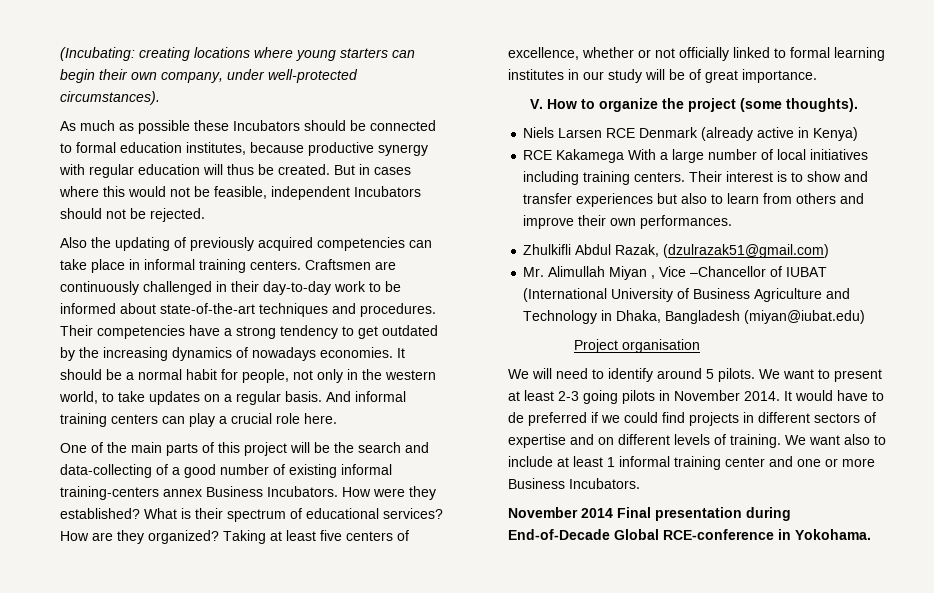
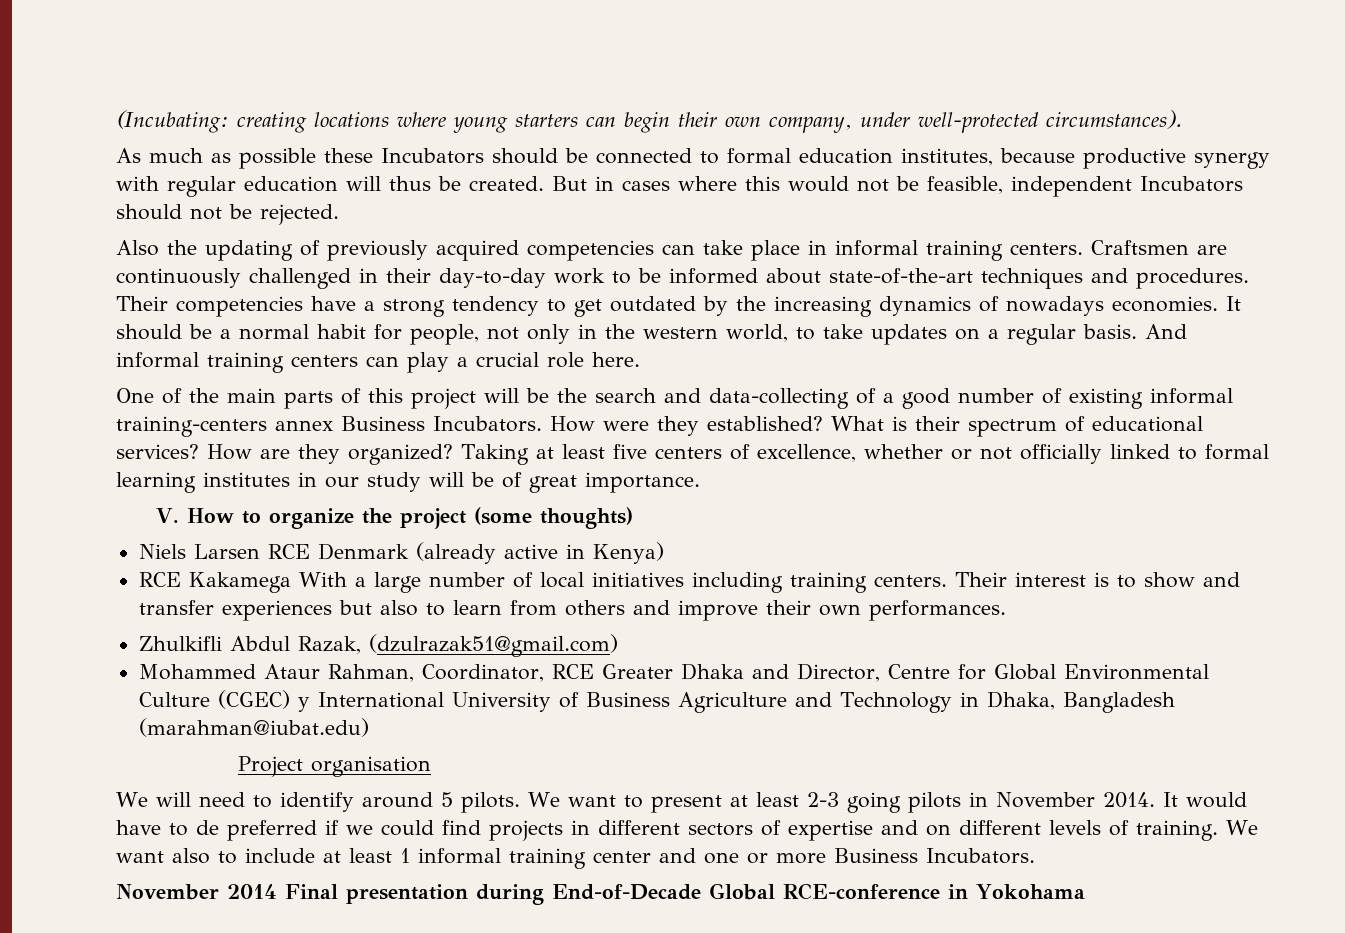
- V. How to organize the project (some thoughts).
+ V. How to organize the project (some thoughts)
- Mr. Alimullah Miyan , Vice –Chancellor of IUBAT (International University of Business Agriculture and Technology in Dhaka, Bangladesh (miyan@iubat.edu)
+ Mohammed Ataur Rahman, Coordinator, RCE Greater Dhaka and Director, Centre for Global Environmental Culture (CGEC) y International University of Business Agriculture and Technology in Dhaka, Bangladesh (marahman@iubat.edu)
- November 2014 Final presentation during End-of-Decade Global RCE-conference in Yokohama.
+ November 2014 Final presentation during End-of-Decade Global RCE-conference in Yokohama

